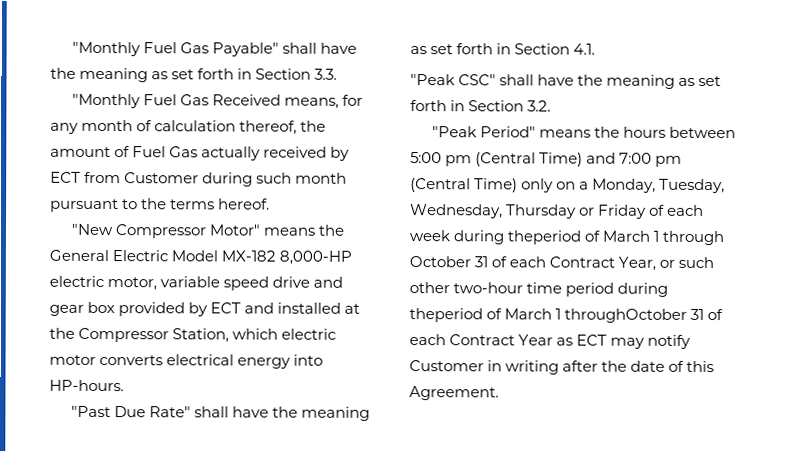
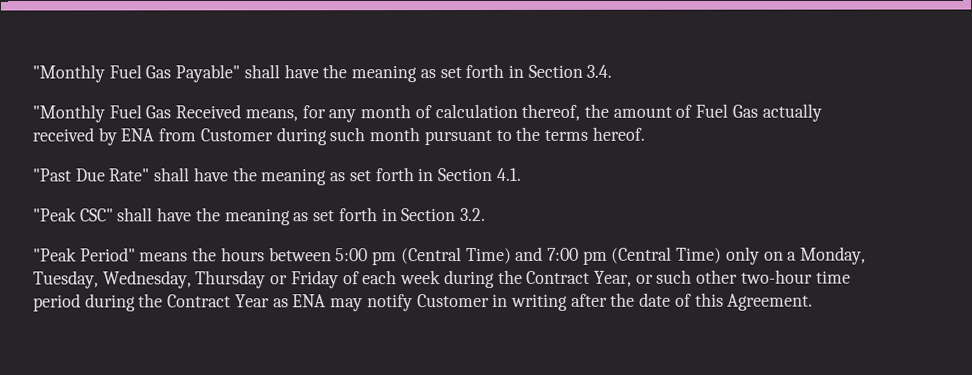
- "Monthly Fuel Gas Payable" shall have the meaning as set forth in Section 3.3.
+ "Monthly Fuel Gas Payable" shall have the meaning as set forth in Section 3.4.
- "Monthly Fuel Gas Received means, for any month of calculation thereof, the amount of Fuel Gas actually received by ECT from Customer during such month pursuant to the terms hereof.
+ "Monthly Fuel Gas Received means, for any month of calculation thereof, the amount of Fuel Gas actually received by ENA from Customer during such month pursuant to the terms hereof.
- "New Compressor Motor" means the General Electric Model MX-182 8,000-HP electric motor, variable speed drive and gear box provided by ECT and installed at the Compressor Station, which electric motor converts electrical energy into HP-hours.
- "Peak Period" means the hours between 5:00 pm (Central Time) and 7:00 pm (Central Time) only on a Monday, Tuesday, Wednesday, Thursday or Friday of each week during theperiod of March 1 through October 31 of each Contract Year, or such other two-hour time period during theperiod of March 1 throughOctober 31 of each Contract Year as ECT may notify Customer in writing after the date of this Agreement.
+ "Peak Period" means the hours between 5:00 pm (Central Time) and 7:00 pm (Central Time) only on a Monday, Tuesday, Wednesday, Thursday or Friday of each week during the Contract Year, or such other two-hour time period during the Contract Year as ENA may notify Customer in writing after the date of this Agreement.

